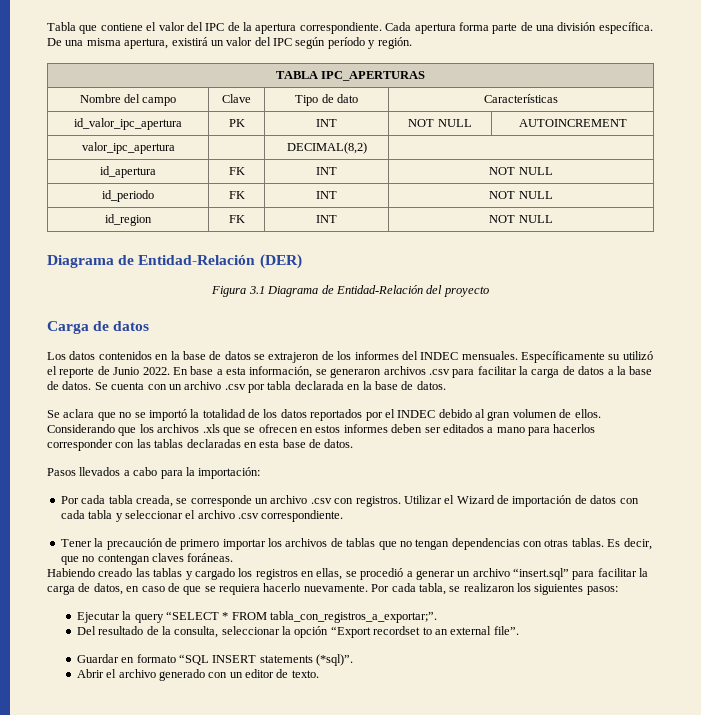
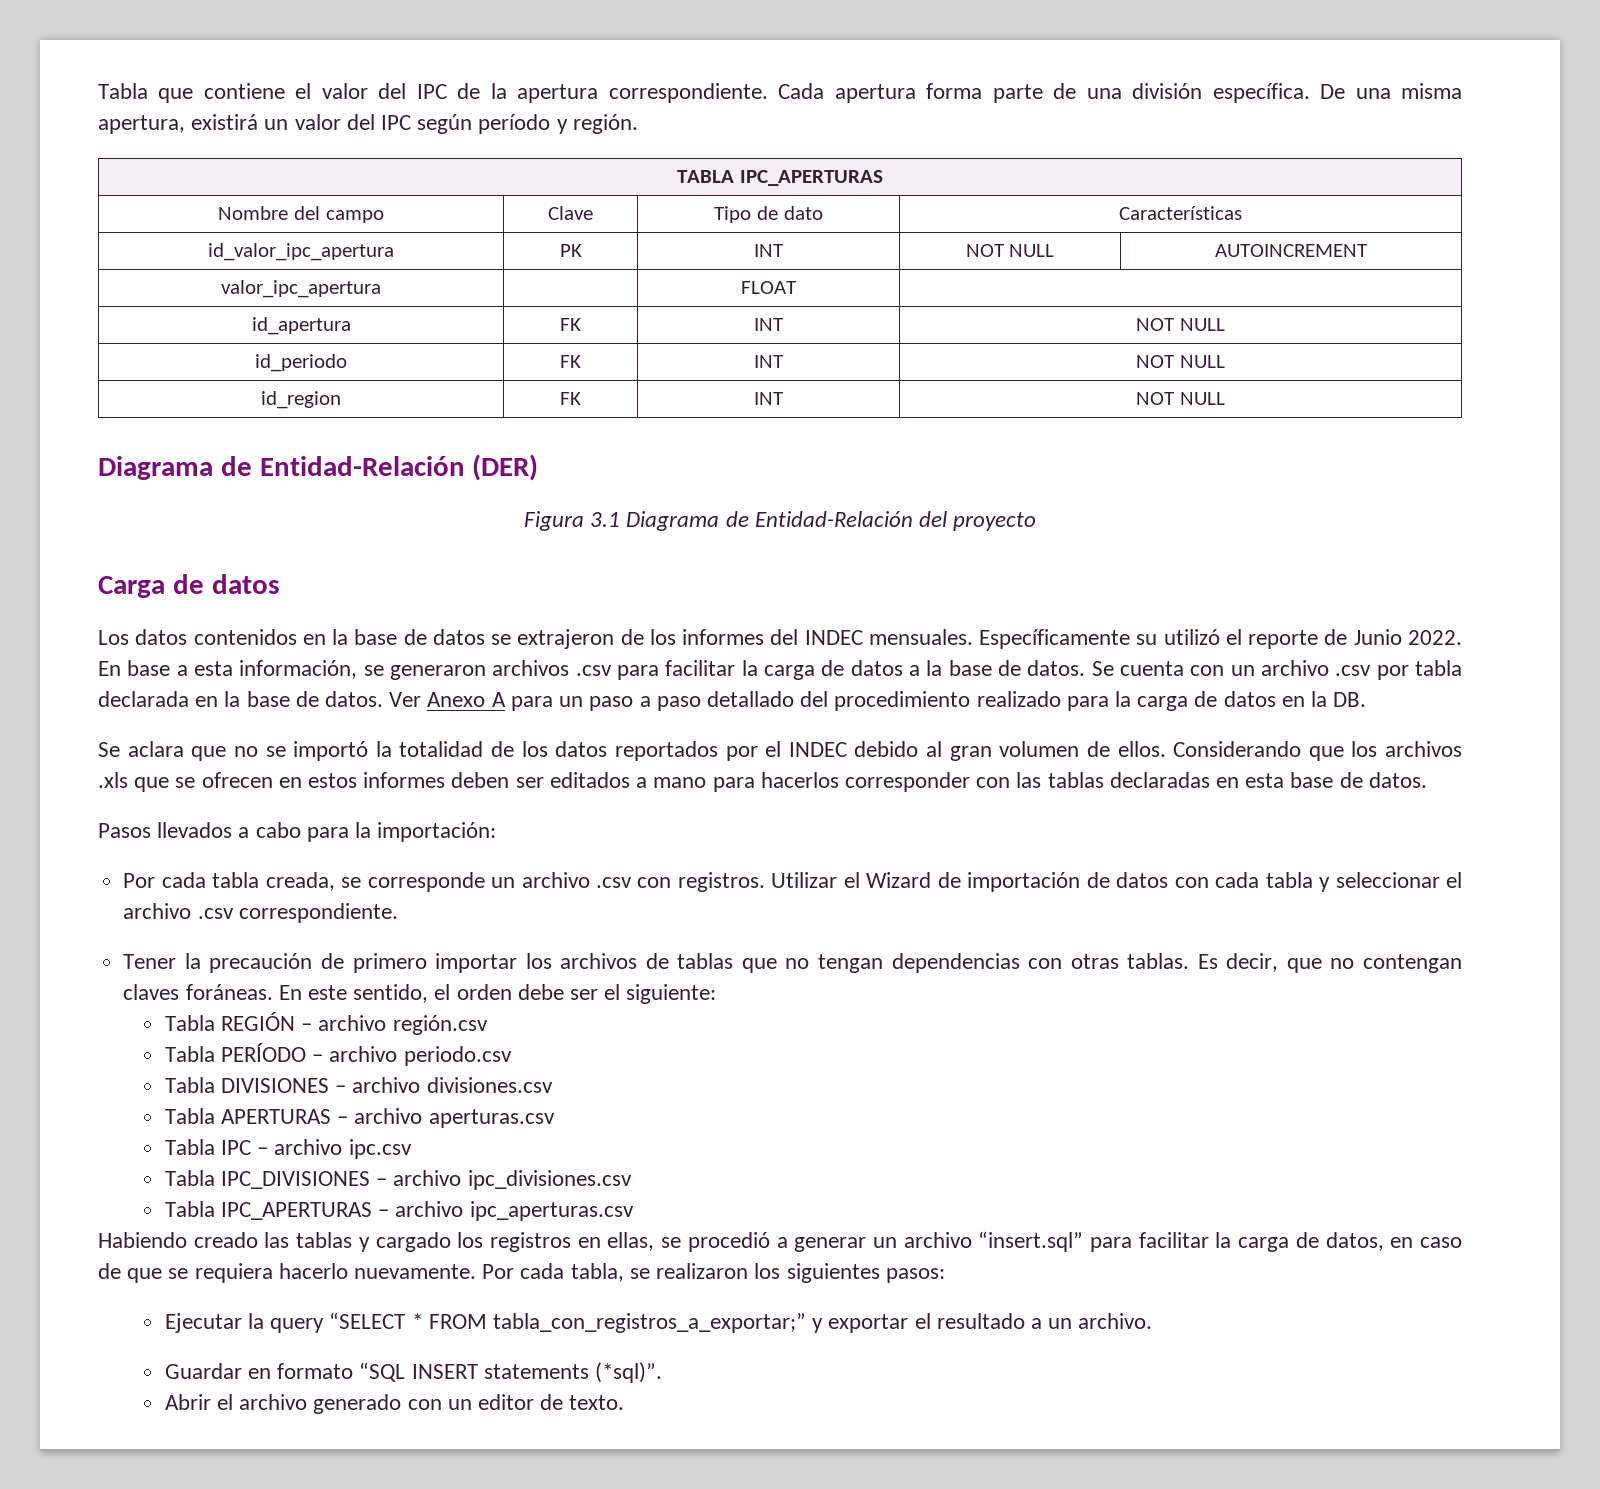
- valor_ipc_apertura | | DECIMAL(8,2) |
+ valor_ipc_apertura | | FLOAT |
+ Ver Anexo A para un paso a paso detallado del procedimiento realizado para la carga de datos en la DB.
+ En este sentido, el orden debe ser el siguiente:
+ Tabla REGIÓN – archivo región.csv
+ Tabla PERÍODO – archivo periodo.csv
+ Tabla DIVISIONES – archivo divisiones.csv
+ Tabla APERTURAS – archivo aperturas.csv
+ Tabla IPC – archivo ipc.csv
+ Tabla IPC_DIVISIONES – archivo ipc_divisiones.csv
+ Tabla IPC_APERTURAS – archivo ipc_aperturas.csv
- Ejecutar la query “SELECT * FROM tabla_con_registros_a_exportar;”.
- Del resultado de la consulta, seleccionar la opción “Export recordset to an external file”.
+ Ejecutar la query “SELECT * FROM tabla_con_registros_a_exportar;” y exportar el resultado a un archivo.

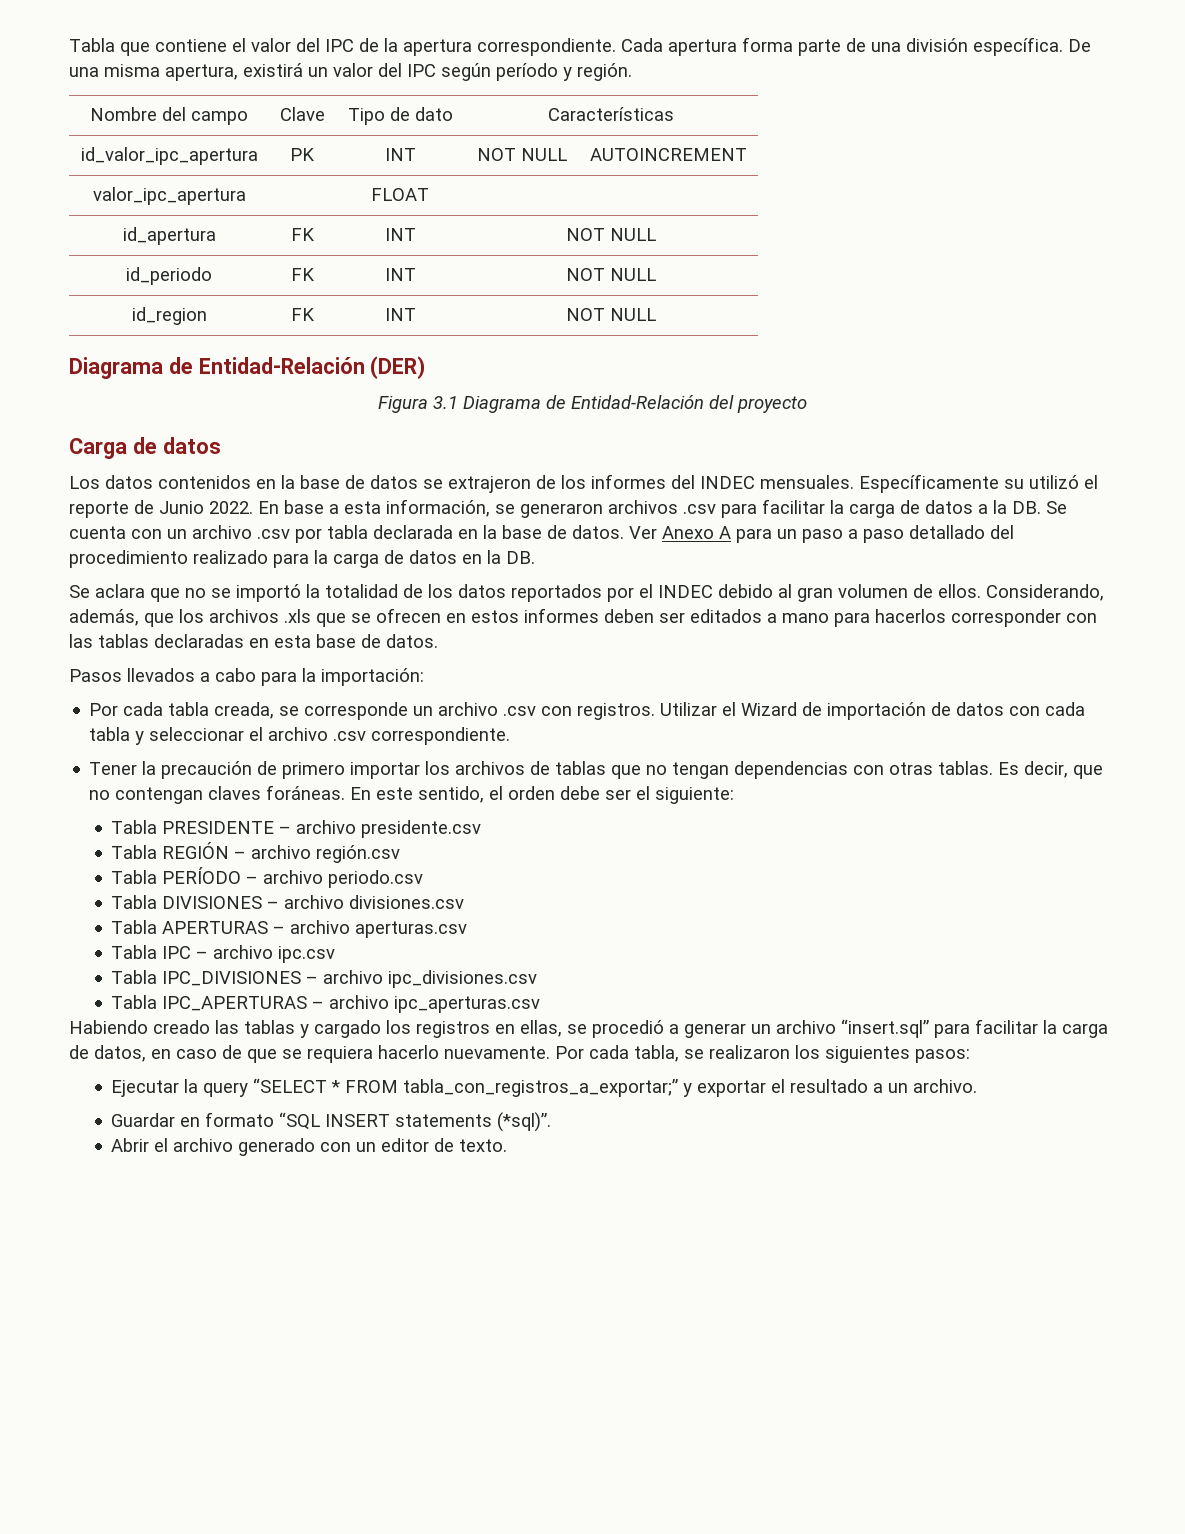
- TABLA IPC_APERTURAS
- En base a esta información, se generaron archivos .csv para facilitar la carga de datos a la base de datos. Se cuenta con un archivo .csv por tabla declarada en la base de datos.
+ En base a esta información, se generaron archivos .csv para facilitar la carga de datos a la DB. Se cuenta con un archivo .csv por tabla declarada en la base de datos.
- Considerando que los archivos .xls que se ofrecen en estos informes deben ser editados a mano para hacerlos corresponder con las tablas declaradas en esta base de datos.
+ Considerando, además, que los archivos .xls que se ofrecen en estos informes deben ser editados a mano para hacerlos corresponder con las tablas declaradas en esta base de datos.
+ Tabla PRESIDENTE – archivo presidente.csv

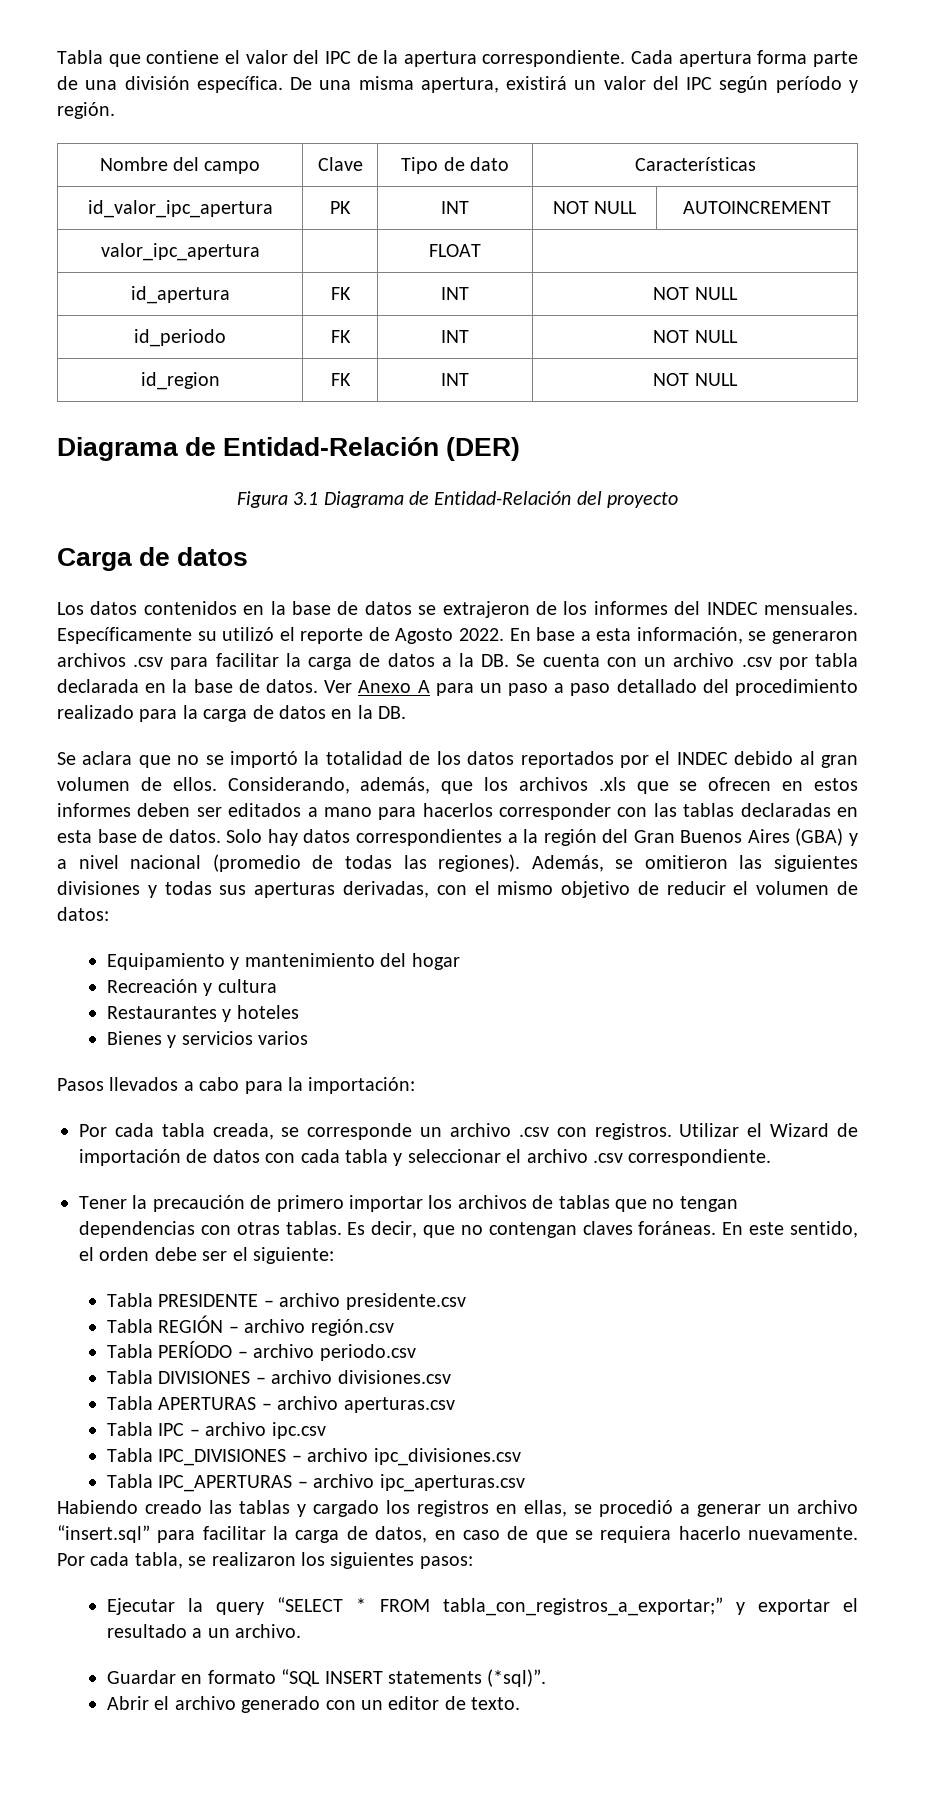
- Específicamente su utilizó el reporte de Junio 2022.
+ Específicamente su utilizó el reporte de Agosto 2022.
+ Solo hay datos correspondientes a la región del Gran Buenos Aires (GBA) y a nivel nacional (promedio de todas las regiones). Además, se omitieron las siguientes divisiones y todas sus aperturas derivadas, con el mismo objetivo de reducir el volumen de datos:
+ Equipamiento y mantenimiento del hogar
+ Recreación y cultura
+ Restaurantes y hoteles
+ Bienes y servicios varios

